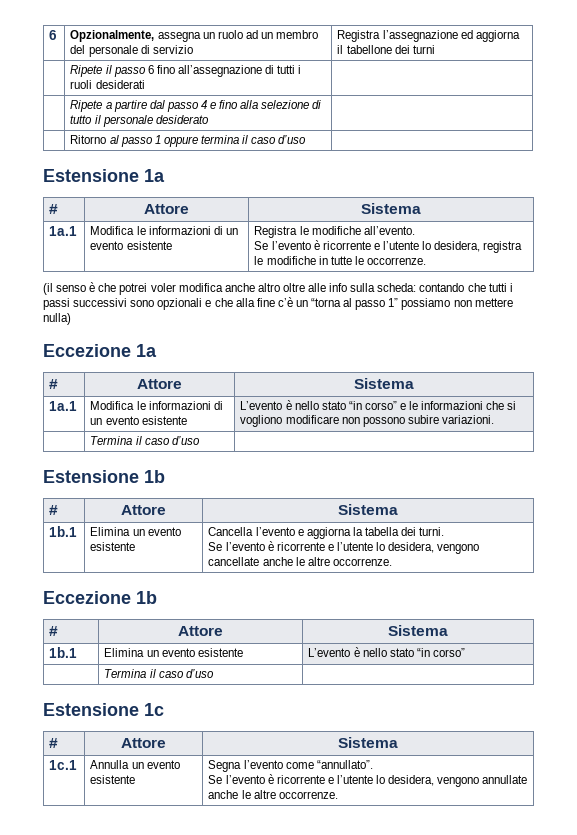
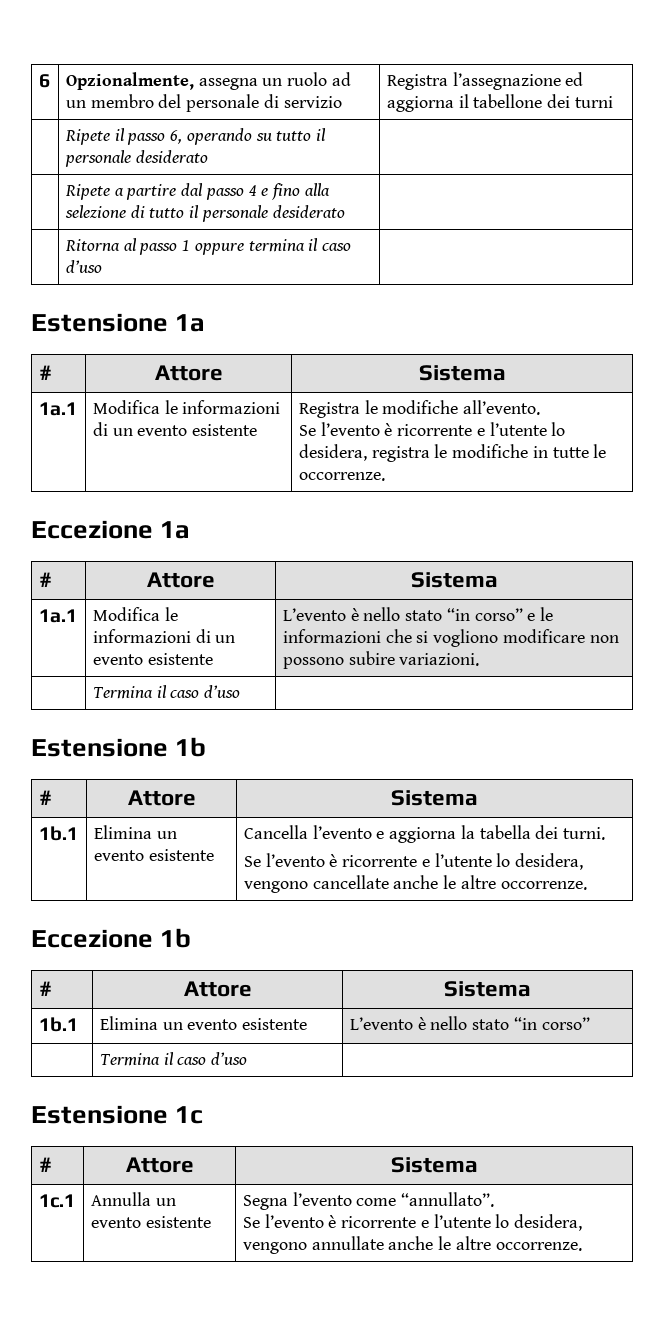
- | Ripete il passo 6 fino all’assegnazione di tutti i ruoli desiderati |
+ | Ripete il passo 6, operando su tutto il personale desiderato |
- | Ritorno al passo 1 oppure termina il caso d’uso |
+ | Ritorna al passo 1 oppure termina il caso d’uso |
- (il senso è che potrei voler modifica anche altro oltre alle info sulla scheda: contando che tutti i passi successivi sono opzionali e che alla fine c’è un “torna al passo 1” possiamo non mettere nulla)

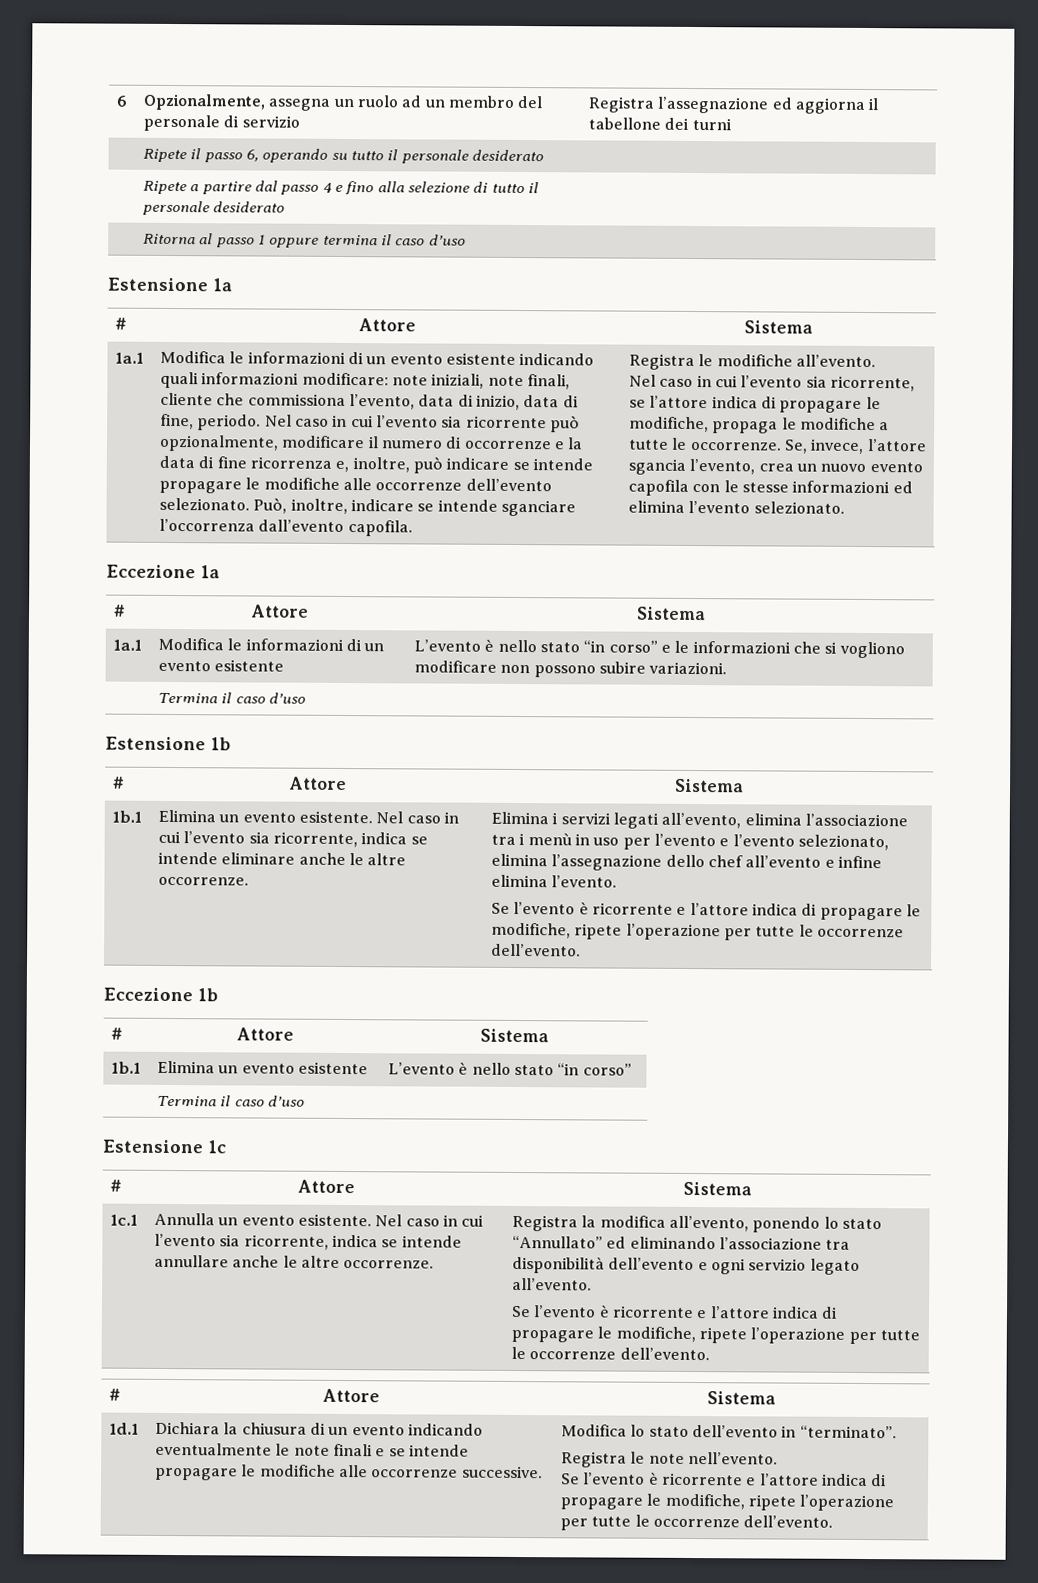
- Modifica le informazioni di un evento esistente | Registra le modifiche all’evento.
- Se l’evento è ricorrente e l’utente lo desidera, registra le modifiche in tutte le occorrenze.
+ Modifica le informazioni di un evento esistente indicando quali informazioni modificare: note iniziali, note finali, cliente che commissiona l’evento, data di inizio, data di fine, periodo. Nel caso in cui l’evento sia ricorrente può opzionalmente, modificare il numero di occorrenze e la data di fine ricorrenza e, inoltre, può indicare se intende propagare le modifiche alle occorrenze dell’evento selezionato. Può, inoltre, indicare se intende sganciare l’occorrenza dall’evento capofila. | Registra le modifiche all’evento.
+ Nel caso in cui l’evento sia ricorrente, se l’attore indica di propagare le modifiche, propaga le modifiche a tutte le occorrenze. Se, invece, l’attore sgancia l’evento, crea un nuovo evento capofila con le stesse informazioni ed elimina l’evento selezionato.
- Elimina un evento esistente | Cancella l’evento e aggiorna la tabella dei turni.
- Se l’evento è ricorrente e l’utente lo desidera, vengono cancellate anche le altre occorrenze.
+ Elimina un evento esistente. Nel caso in cui l’evento sia ricorrente, indica se intende eliminare anche le altre occorrenze. | Elimina i servizi legati all’evento, elimina l’associazione tra i menù in uso per l’evento e l’evento selezionato, elimina l’assegnazione dello chef all’evento e infine elimina l’evento.
+ Se l’evento è ricorrente e l’attore indica di propagare le modifiche, ripete l’operazione per tutte le occorrenze dell’evento.
- Annulla un evento esistente | Segna l’evento come “annullato”.
- Se l’evento è ricorrente e l’utente lo desidera, vengono annullate anche le altre occorrenze.
+ Annulla un evento esistente. Nel caso in cui l’evento sia ricorrente, indica se intende annullare anche le altre occorrenze. | Registra la modifica all’evento, ponendo lo stato “Annullato” ed eliminando l’associazione tra disponibilità dell’evento e ogni servizio legato all’evento.
+ Se l’evento è ricorrente e l’attore indica di propagare le modifiche, ripete l’operazione per tutte le occorrenze dell’evento.
+ # | Attore | Sistema
+ 1d.1 | Dichiara la chiusura di un evento indicando eventualmente le note finali e se intende propagare le modifiche alle occorrenze successive. | Modifica lo stato dell’evento in “terminato”.
+ Registra le note nell’evento.
+ Se l’evento è ricorrente e l’attore indica di propagare le modifiche, ripete l’operazione per tutte le occorrenze dell’evento.

